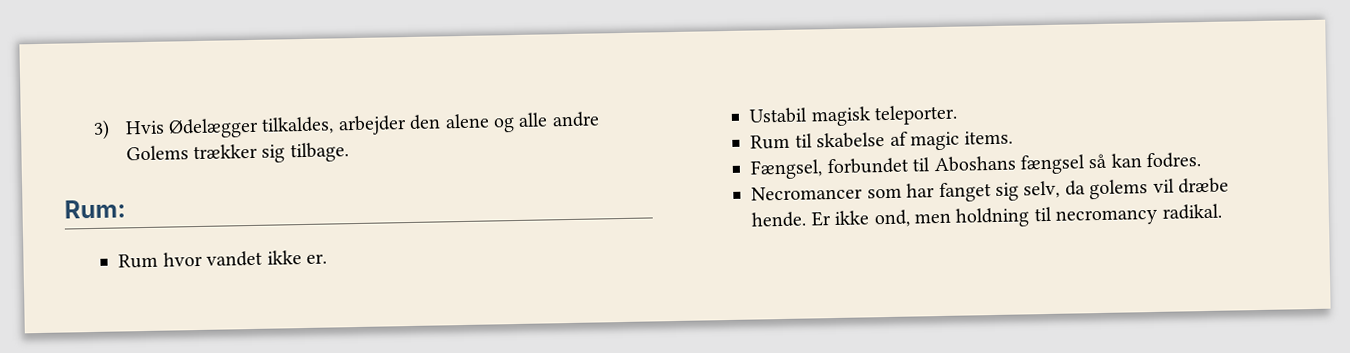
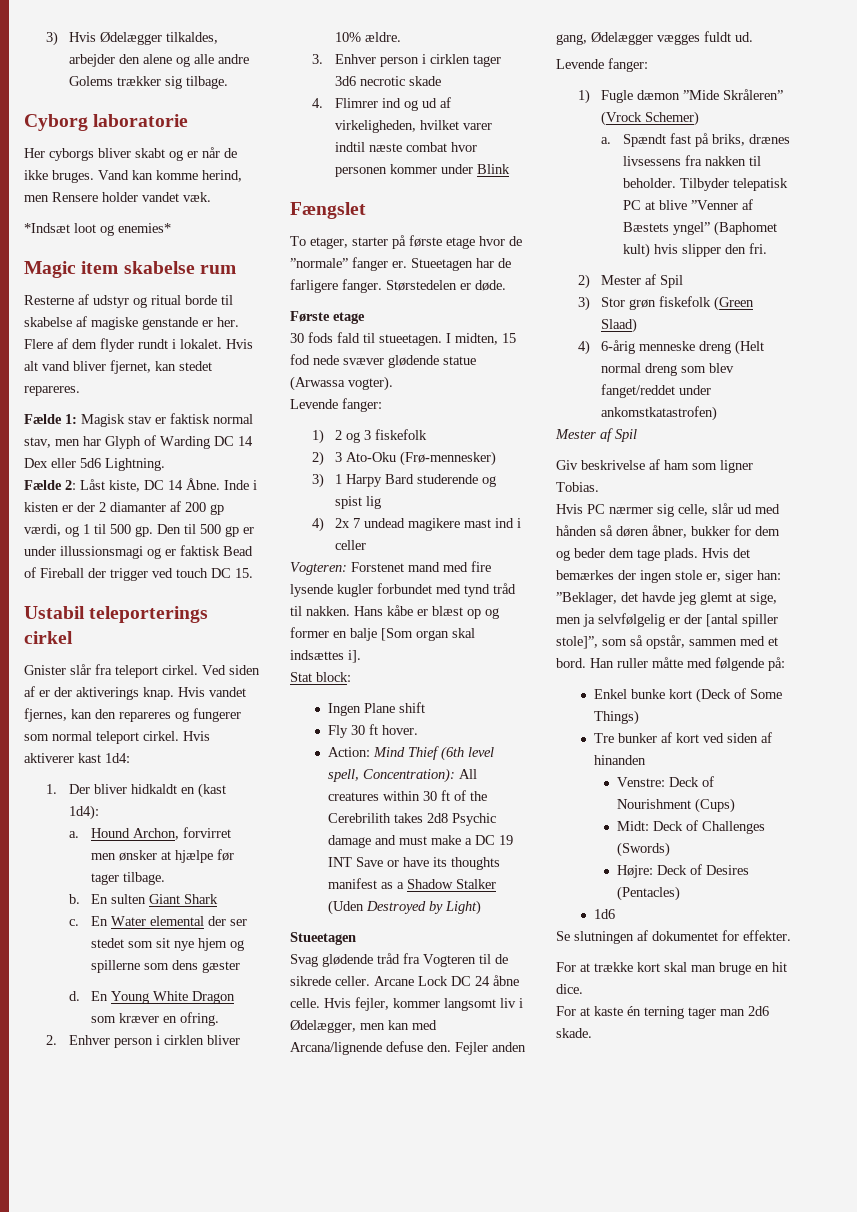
- Rum:
- Rum hvor vandet ikke er.
- Ustabil magisk teleporter.
- Rum til skabelse af magic items.
- Fængsel, forbundet til Aboshans fængsel så kan fodres.
- Necromancer som har fanget sig selv, da golems vil dræbe hende. Er ikke ond, men holdning til necromancy radikal.
+ Cyborg laboratorie
+ Her cyborgs bliver skabt og er når de ikke bruges. Vand kan komme herind, men Rensere holder vandet væk.
+ *Indsæt loot og enemies*
+ Magic item skabelse rum
+ Resterne af udstyr og ritual borde til skabelse af magiske genstande er her. Flere af dem flyder rundt i lokalet. Hvis alt vand bliver fjernet, kan stedet repareres.
+ Fælde 1: Magisk stav er faktisk normal stav, men har Glyph of Warding DC 14 Dex eller 5d6 Lightning.
+ Fælde 2: Låst kiste, DC 14 Åbne. Inde i kisten er der 2 diamanter af 200 gp værdi, og 1 til 500 gp. Den til 500 gp er under illussionsmagi og er faktisk Bead of Fireball der trigger ved touch DC 15.
+ Ustabil teleporterings cirkel
+ Gnister slår fra teleport cirkel. Ved siden af er der aktiverings knap. Hvis vandet fjernes, kan den repareres og fungerer som normal teleport cirkel. Hvis aktiverer kast 1d4:
+ 1. Der bliver hidkaldt en (kast 1d4):
+ a. Hound Archon, forvirret men ønsker at hjælpe før tager tilbage.
+ b. En sulten Giant Shark
+ c. En Water elemental der ser stedet som sit nye hjem og spillerne som dens gæster
+ d. En Young White Dragon som kræver en ofring.
+ 2. Enhver person i cirklen bliver 10% ældre.
+ 3. Enhver person i cirklen tager 3d6 necrotic skade
+ 4. Flimrer ind og ud af virkeligheden, hvilket varer indtil næste combat hvor personen kommer under Blink
+ Fængslet
+ To etager, starter på første etage hvor de ”normale” fanger er. Stueetagen har de farligere fanger. Størstedelen er døde.
+ Første etage
+ 30 fods fald til stueetagen. I midten, 15 fod nede svæver glødende statue (Arwassa vogter).
+ Levende fanger:
+ 1) 2 og 3 fiskefolk
+ 2) 3 Ato-Oku (Frø-mennesker)
+ 3) 1 Harpy Bard studerende og spist lig
+ 4) 2x 7 undead magikere mast ind i celler
+ Vogteren: Forstenet mand med fire lysende kugler forbundet med tynd tråd til nakken. Hans kåbe er blæst op og former en balje [Som organ skal indsættes i].
+ Stat block:
+ Ingen Plane shift
+ Fly 30 ft hover.
+ Action: Mind Thief (6th level spell, Concentration): All creatures within 30 ft of the Cerebrilith takes 2d8 Psychic damage and must make a DC 19 INT Save or have its thoughts manifest as a Shadow Stalker (Uden Destroyed by Light)
+ Stueetagen
+ Svag glødende tråd fra Vogteren til de sikrede celler. Arcane Lock DC 24 åbne celle. Hvis fejler, kommer langsomt liv i Ødelægger, men kan med Arcana/lignende defuse den. Fejler anden gang, Ødelægger vægges fuldt ud.
+ Levende fanger:
+ 1) Fugle dæmon ”Mide Skråleren” (Vrock Schemer)
+ a. Spændt fast på briks, drænes livsessens fra nakken til beholder. Tilbyder telepatisk PC at blive ”Venner af Bæstets yngel” (Baphomet kult) hvis slipper den fri.
+ 2) Mester af Spil
+ 3) Stor grøn fiskefolk (Green Slaad)
+ 4) 6-årig menneske dreng (Helt normal dreng som blev fanget/reddet under ankomstkatastrofen)
+ Mester af Spil
+ Giv beskrivelse af ham som ligner Tobias.
+ Hvis PC nærmer sig celle, slår ud med hånden så døren åbner, bukker for dem og beder dem tage plads. Hvis det bemærkes der ingen stole er, siger han: ”Beklager, det havde jeg glemt at sige, men ja selvfølgelig er der [antal spiller stole]”, som så opstår, sammen med et bord. Han ruller måtte med følgende på:
+ Enkel bunke kort (Deck of Some Things)
+ Tre bunker af kort ved siden af hinanden
+ Venstre: Deck of Nourishment (Cups)
+ Midt: Deck of Challenges (Swords)
+ Højre: Deck of Desires (Pentacles)
+ 1d6
+ Se slutningen af dokumentet for effekter.
+ For at trække kort skal man bruge en hit dice.
+ For at kaste én terning tager man 2d6 skade.

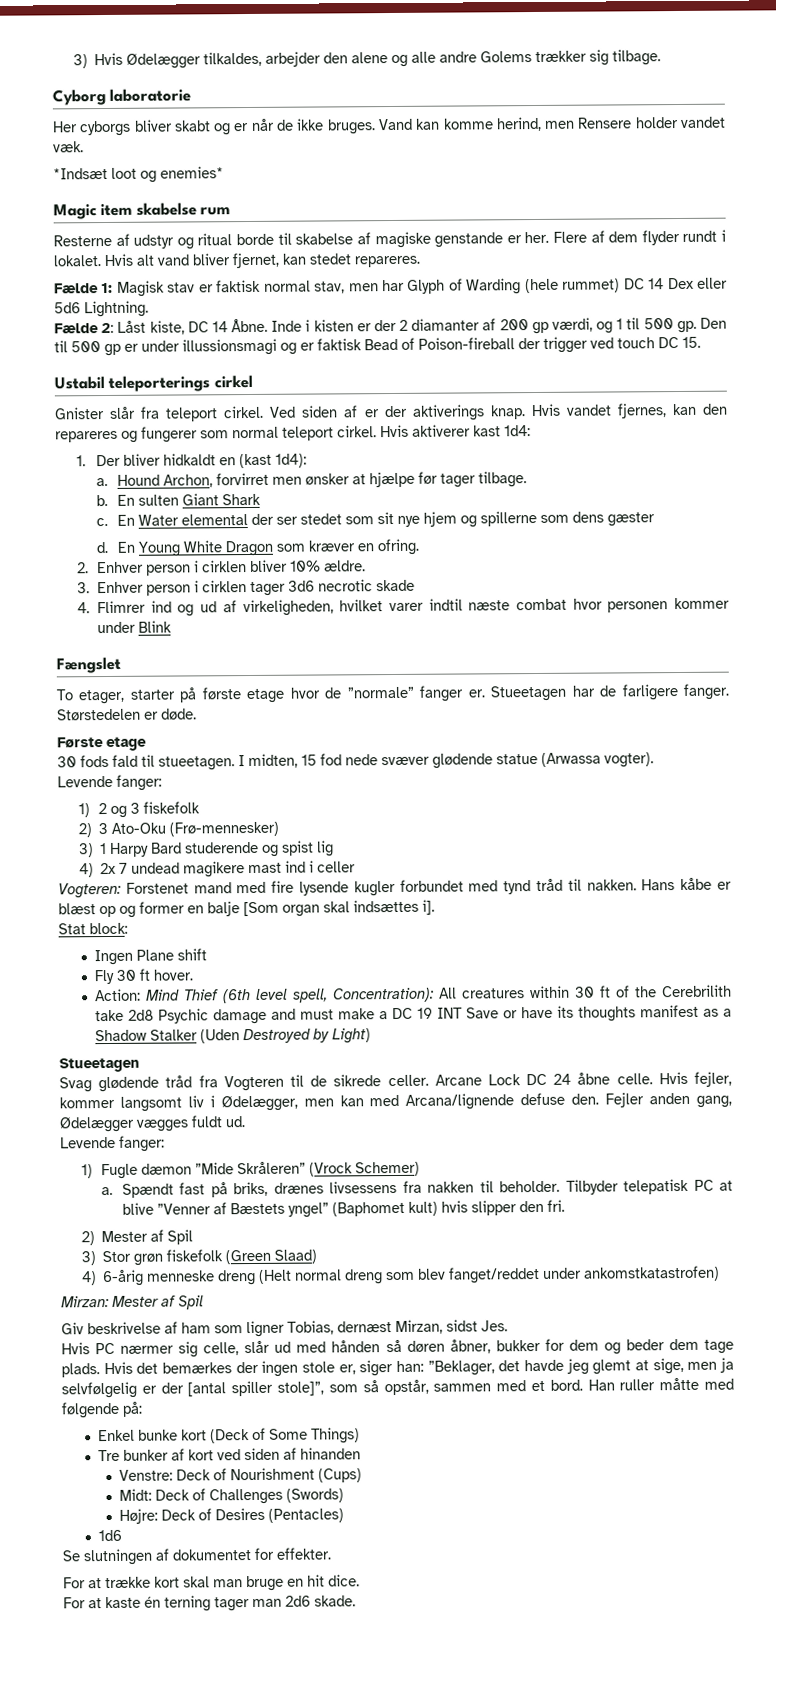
- Fælde 1: Magisk stav er faktisk normal stav, men har Glyph of Warding DC 14 Dex eller 5d6 Lightning.
+ Fælde 1: Magisk stav er faktisk normal stav, men har Glyph of Warding (hele rummet) DC 14 Dex eller 5d6 Lightning.
- Den til 500 gp er under illussionsmagi og er faktisk Bead of Fireball der trigger ved touch DC 15.
+ Den til 500 gp er under illussionsmagi og er faktisk Bead of Poison-fireball der trigger ved touch DC 15.
- Action: Mind Thief (6th level spell, Concentration): All creatures within 30 ft of the Cerebrilith takes 2d8 Psychic damage and must make a DC 19 INT Save or have its thoughts manifest as a Shadow Stalker (Uden Destroyed by Light)
+ Action: Mind Thief (6th level spell, Concentration): All creatures within 30 ft of the Cerebrilith take 2d8 Psychic damage and must make a DC 19 INT Save or have its thoughts manifest as a Shadow Stalker (Uden Destroyed by Light)
  4) 6-årig menneske dreng (Helt normal dreng som blev fanget/reddet under ankomstkatastrofen)
- Mester af Spil
+ Mirzan: Mester af Spil
- Giv beskrivelse af ham som ligner Tobias.
+ Giv beskrivelse af ham som ligner Tobias, dernæst Mirzan, sidst Jes.

